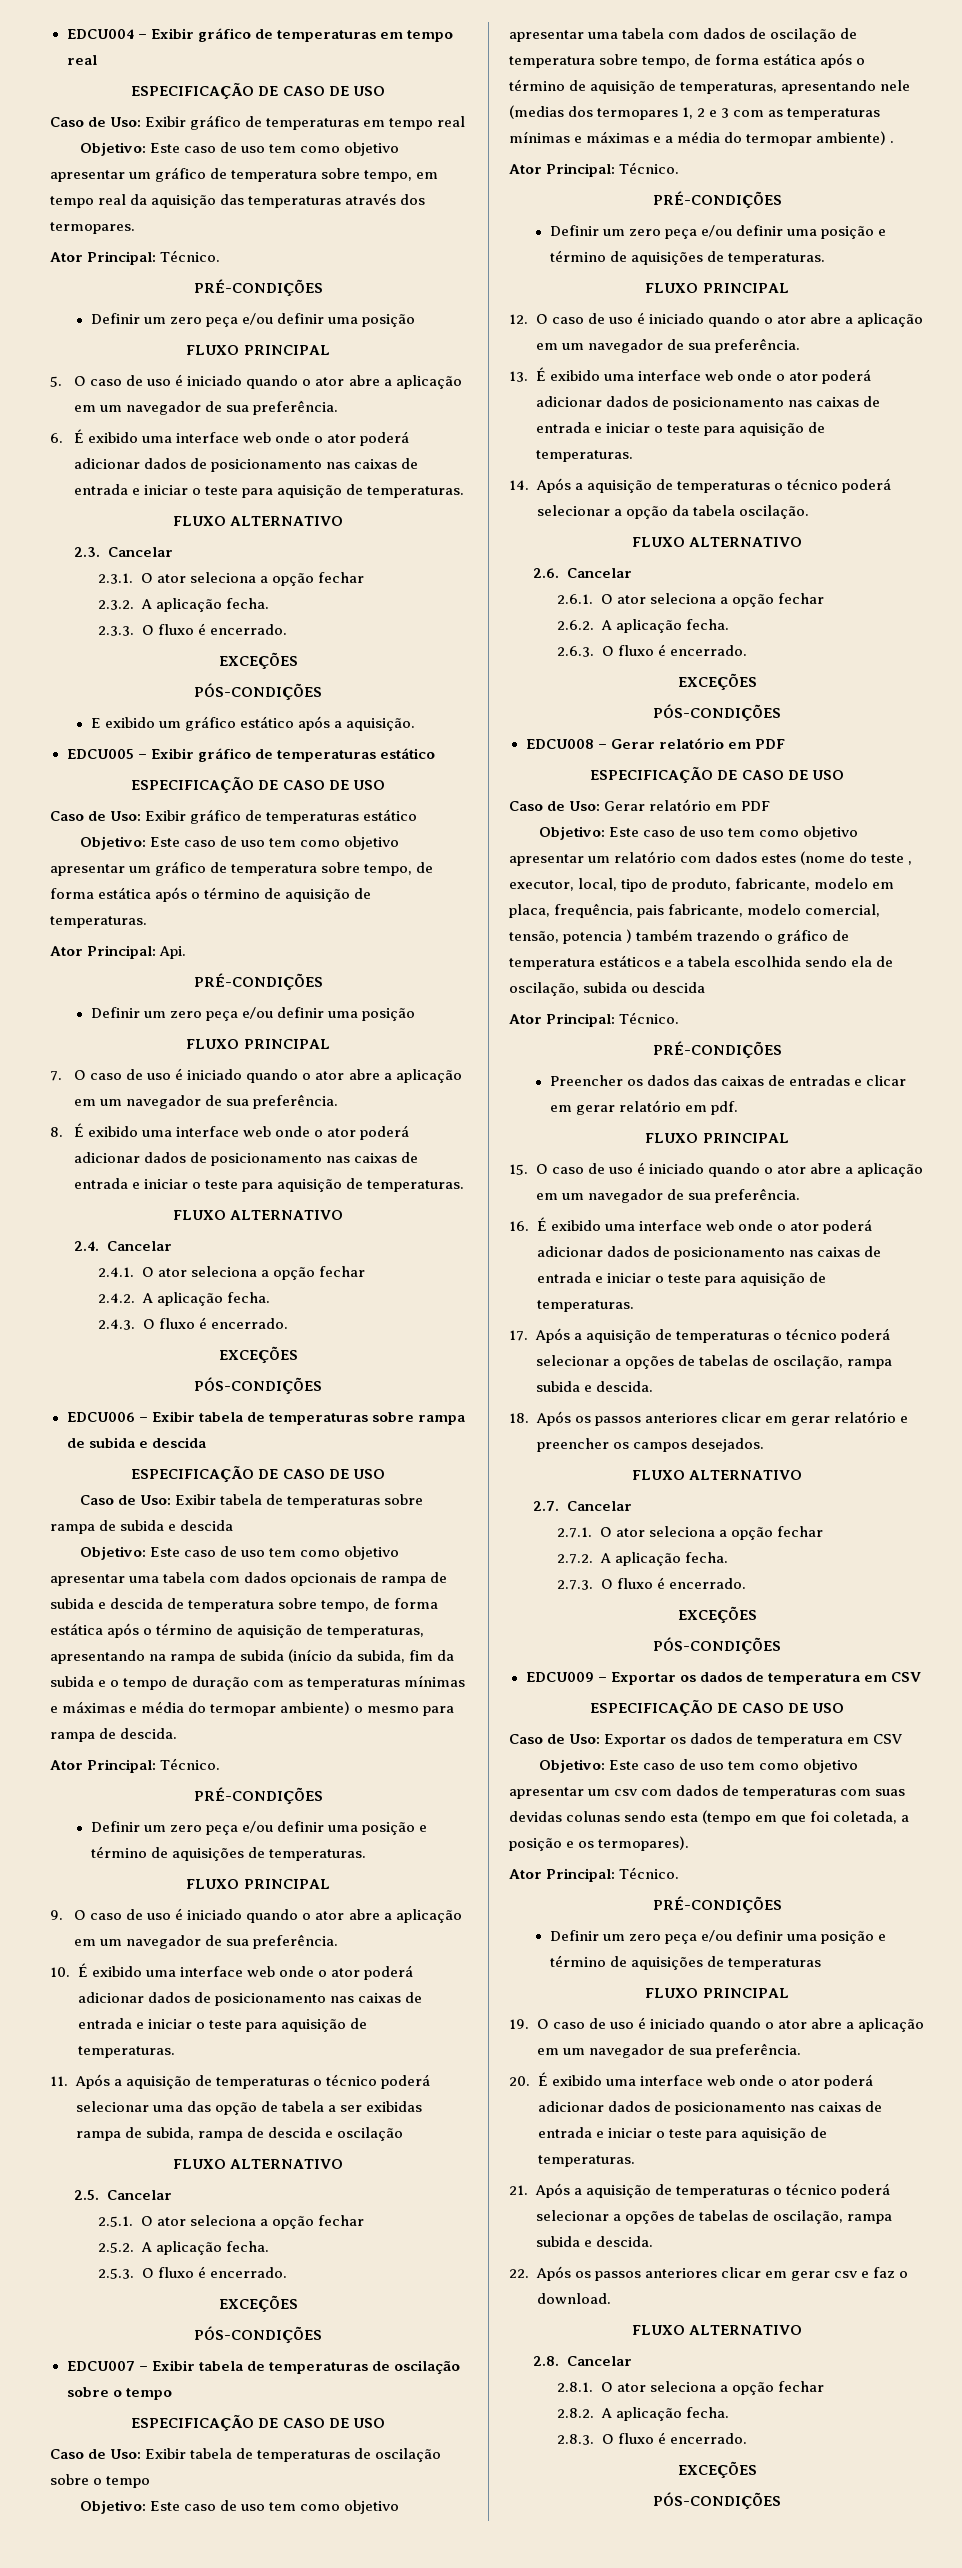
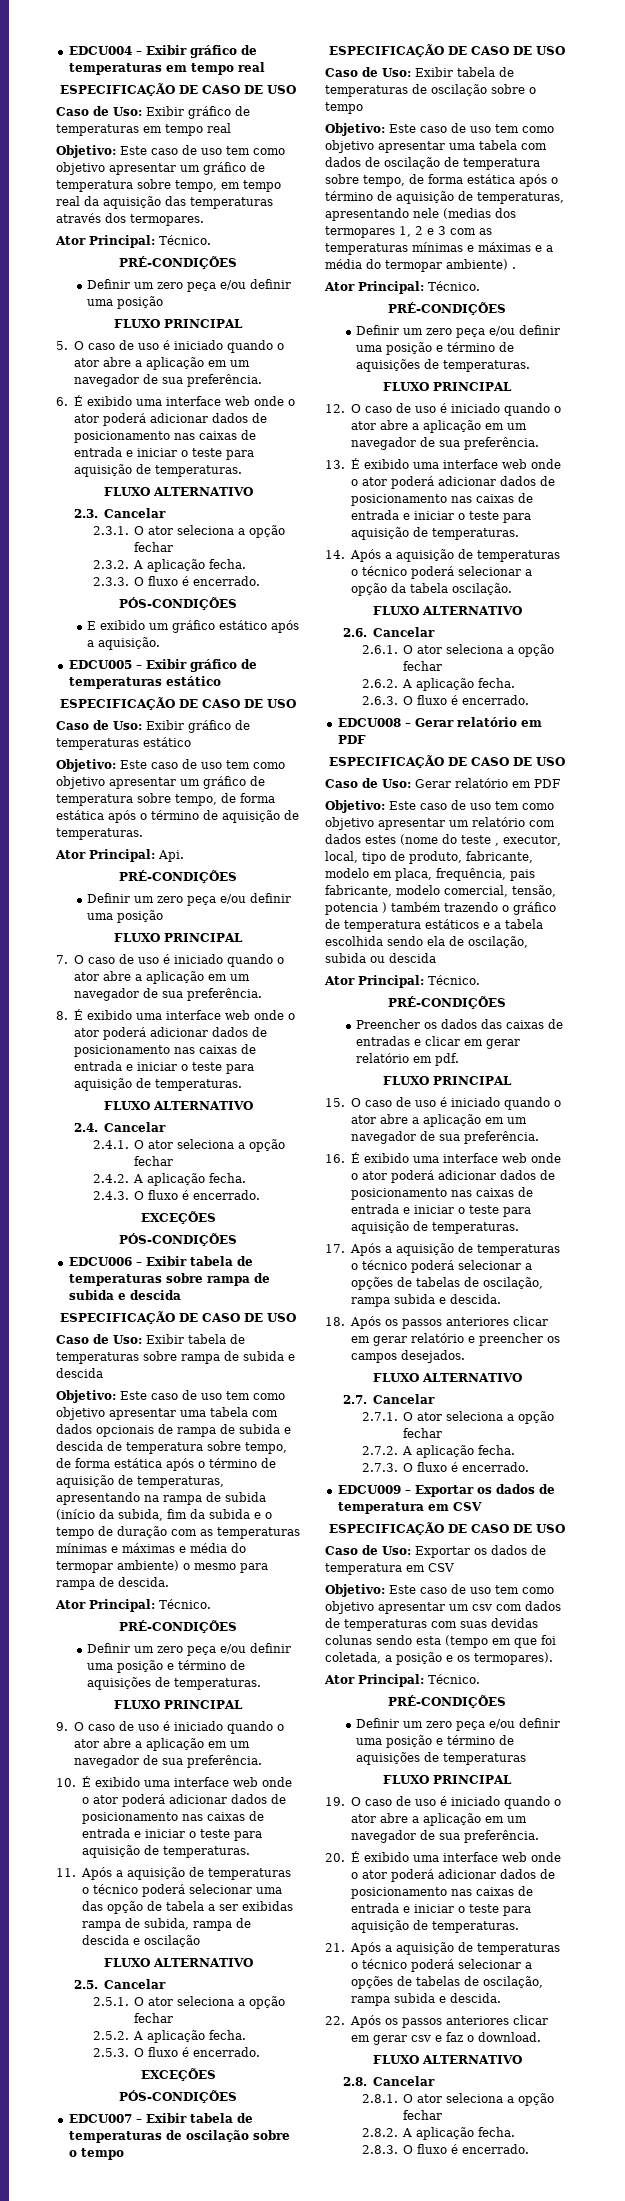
  2.3.3. O fluxo é encerrado.
- EXCEÇÕES
  2.6.3. O fluxo é encerrado.
- EXCEÇÕES
- PÓS-CONDIÇÕES
  2.7.3. O fluxo é encerrado.
- EXCEÇÕES
- PÓS-CONDIÇÕES
  2.8.3. O fluxo é encerrado.
- EXCEÇÕES
- PÓS-CONDIÇÕES

